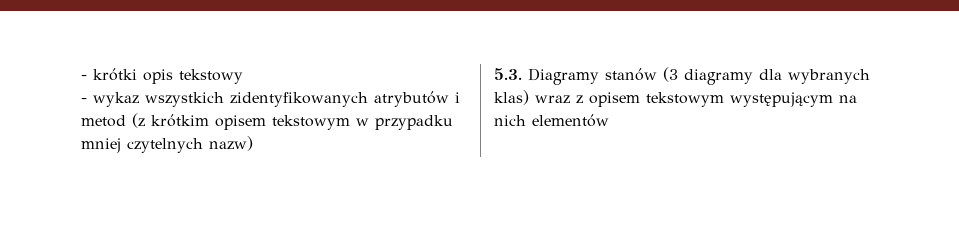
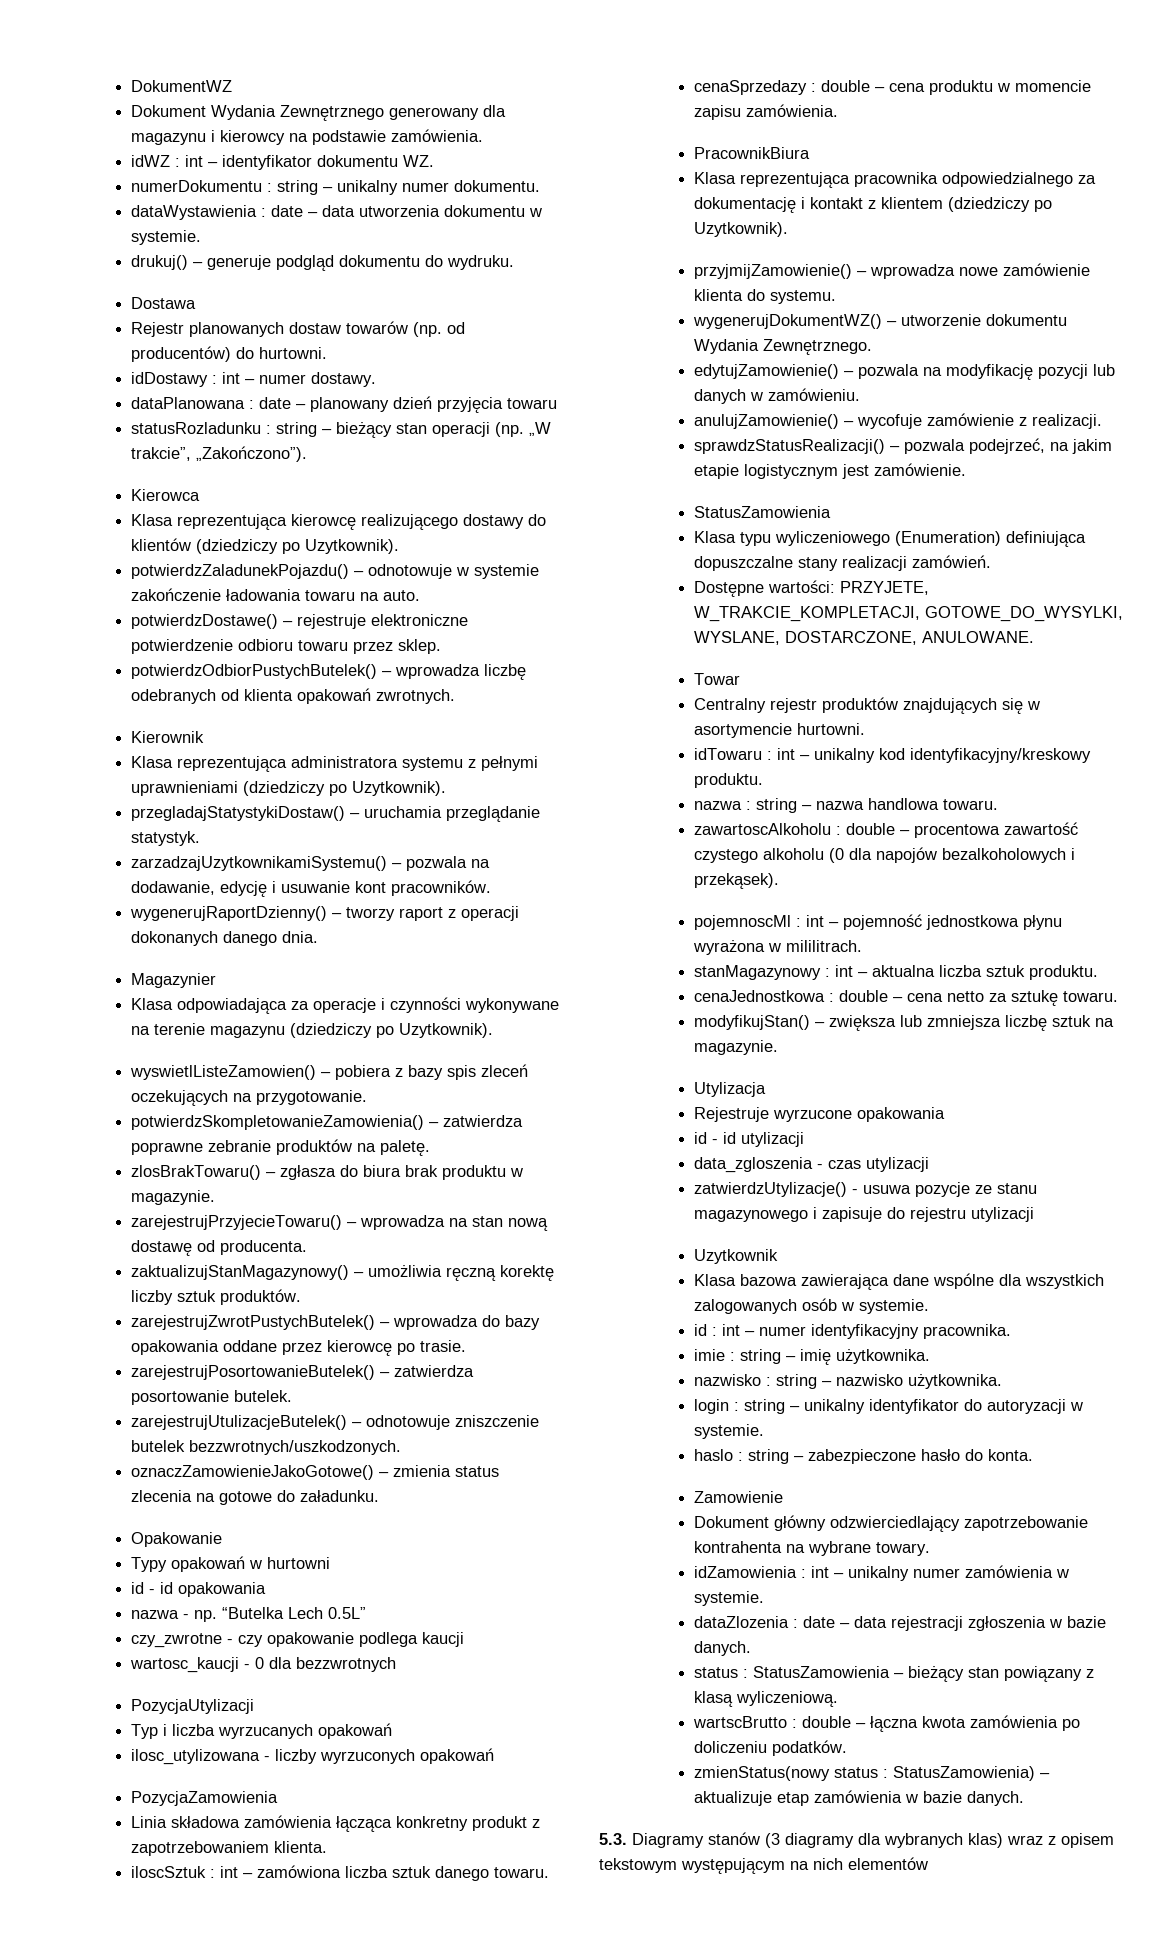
- - krótki opis tekstowy
- - wykaz wszystkich zidentyfikowanych atrybutów i metod (z krótkim opisem tekstowym w przypadku mniej czytelnych nazw)
+ DokumentWZ
+ Dokument Wydania Zewnętrznego generowany dla magazynu i kierowcy na podstawie zamówienia.
+ idWZ : int – identyfikator dokumentu WZ.
+ numerDokumentu : string – unikalny numer dokumentu.
+ dataWystawienia : date – data utworzenia dokumentu w systemie.
+ drukuj() – generuje podgląd dokumentu do wydruku.
+ Dostawa
+ Rejestr planowanych dostaw towarów (np. od producentów) do hurtowni.
+ idDostawy : int – numer dostawy.
+ dataPlanowana : date – planowany dzień przyjęcia towaru
+ statusRozladunku : string – bieżący stan operacji (np. „W trakcie”, „Zakończono”).
+ Kierowca
+ Klasa reprezentująca kierowcę realizującego dostawy do klientów (dziedziczy po Uzytkownik).
+ potwierdzZaladunekPojazdu() – odnotowuje w systemie zakończenie ładowania towaru na auto.
+ potwierdzDostawe() – rejestruje elektroniczne potwierdzenie odbioru towaru przez sklep.
+ potwierdzOdbiorPustychButelek() – wprowadza liczbę odebranych od klienta opakowań zwrotnych.
+ Kierownik
+ Klasa reprezentująca administratora systemu z pełnymi uprawnieniami (dziedziczy po Uzytkownik).
+ przegladajStatystykiDostaw() – uruchamia przeglądanie statystyk.
+ zarzadzajUzytkownikamiSystemu() – pozwala na dodawanie, edycję i usuwanie kont pracowników.
+ wygenerujRaportDzienny() – tworzy raport z operacji dokonanych danego dnia.
+ Magazynier
+ Klasa odpowiadająca za operacje i czynności wykonywane na terenie magazynu (dziedziczy po Uzytkownik).
+ wyswietlListeZamowien() – pobiera z bazy spis zleceń oczekujących na przygotowanie.
+ potwierdzSkompletowanieZamowienia() – zatwierdza poprawne zebranie produktów na paletę.
+ zlosBrakTowaru() – zgłasza do biura brak produktu w magazynie.
+ zarejestrujPrzyjecieTowaru() – wprowadza na stan nową dostawę od producenta.
+ zaktualizujStanMagazynowy() – umożliwia ręczną korektę liczby sztuk produktów.
+ zarejestrujZwrotPustychButelek() – wprowadza do bazy opakowania oddane przez kierowcę po trasie.
+ zarejestrujPosortowanieButelek() – zatwierdza posortowanie butelek.
+ zarejestrujUtulizacjeButelek() – odnotowuje zniszczenie butelek bezzwrotnych/uszkodzonych.
+ oznaczZamowienieJakoGotowe() – zmienia status zlecenia na gotowe do załadunku.
+ Opakowanie
+ Typy opakowań w hurtowni
+ id - id opakowania
+ nazwa - np. “Butelka Lech 0.5L”
+ czy_zwrotne - czy opakowanie podlega kaucji
+ wartosc_kaucji - 0 dla bezzwrotnych
+ PozycjaUtylizacji
+ Typ i liczba wyrzucanych opakowań
+ ilosc_utylizowana - liczby wyrzuconych opakowań
+ PozycjaZamowienia
+ Linia składowa zamówienia łącząca konkretny produkt z zapotrzebowaniem klienta.
+ iloscSztuk : int – zamówiona liczba sztuk danego towaru.
+ cenaSprzedazy : double – cena produktu w momencie zapisu zamówienia.
+ PracownikBiura
+ Klasa reprezentująca pracownika odpowiedzialnego za dokumentację i kontakt z klientem (dziedziczy po Uzytkownik).
+ przyjmijZamowienie() – wprowadza nowe zamówienie klienta do systemu.
+ wygenerujDokumentWZ() – utworzenie dokumentu Wydania Zewnętrznego.
+ edytujZamowienie() – pozwala na modyfikację pozycji lub danych w zamówieniu.
+ anulujZamowienie() – wycofuje zamówienie z realizacji.
+ sprawdzStatusRealizacji() – pozwala podejrzeć, na jakim etapie logistycznym jest zamówienie.
+ StatusZamowienia
+ Klasa typu wyliczeniowego (Enumeration) definiująca dopuszczalne stany realizacji zamówień.
+ Dostępne wartości: PRZYJETE, W_TRAKCIE_KOMPLETACJI, GOTOWE_DO_WYSYLKI, WYSLANE, DOSTARCZONE, ANULOWANE.
+ Towar
+ Centralny rejestr produktów znajdujących się w asortymencie hurtowni.
+ idTowaru : int – unikalny kod identyfikacyjny/kreskowy produktu.
+ nazwa : string – nazwa handlowa towaru.
+ zawartoscAlkoholu : double – procentowa zawartość czystego alkoholu (0 dla napojów bezalkoholowych i przekąsek).
+ pojemnoscMl : int – pojemność jednostkowa płynu wyrażona w mililitrach.
+ stanMagazynowy : int – aktualna liczba sztuk produktu.
+ cenaJednostkowa : double – cena netto za sztukę towaru.
+ modyfikujStan() – zwiększa lub zmniejsza liczbę sztuk na magazynie.
+ Utylizacja
+ Rejestruje wyrzucone opakowania
+ id - id utylizacji
+ data_zgloszenia - czas utylizacji
+ zatwierdzUtylizacje() - usuwa pozycje ze stanu magazynowego i zapisuje do rejestru utylizacji
+ Uzytkownik
+ Klasa bazowa zawierająca dane wspólne dla wszystkich zalogowanych osób w systemie.
+ id : int – numer identyfikacyjny pracownika.
+ imie : string – imię użytkownika.
+ nazwisko : string – nazwisko użytkownika.
+ login : string – unikalny identyfikator do autoryzacji w systemie.
+ haslo : string – zabezpieczone hasło do konta.
+ Zamowienie
+ Dokument główny odzwierciedlający zapotrzebowanie kontrahenta na wybrane towary.
+ idZamowienia : int – unikalny numer zamówienia w systemie.
+ dataZlozenia : date – data rejestracji zgłoszenia w bazie danych.
+ status : StatusZamowienia – bieżący stan powiązany z klasą wyliczeniową.
+ wartscBrutto : double – łączna kwota zamówienia po doliczeniu podatków.
+ zmienStatus(nowy status : StatusZamowienia) – aktualizuje etap zamówienia w bazie danych.

